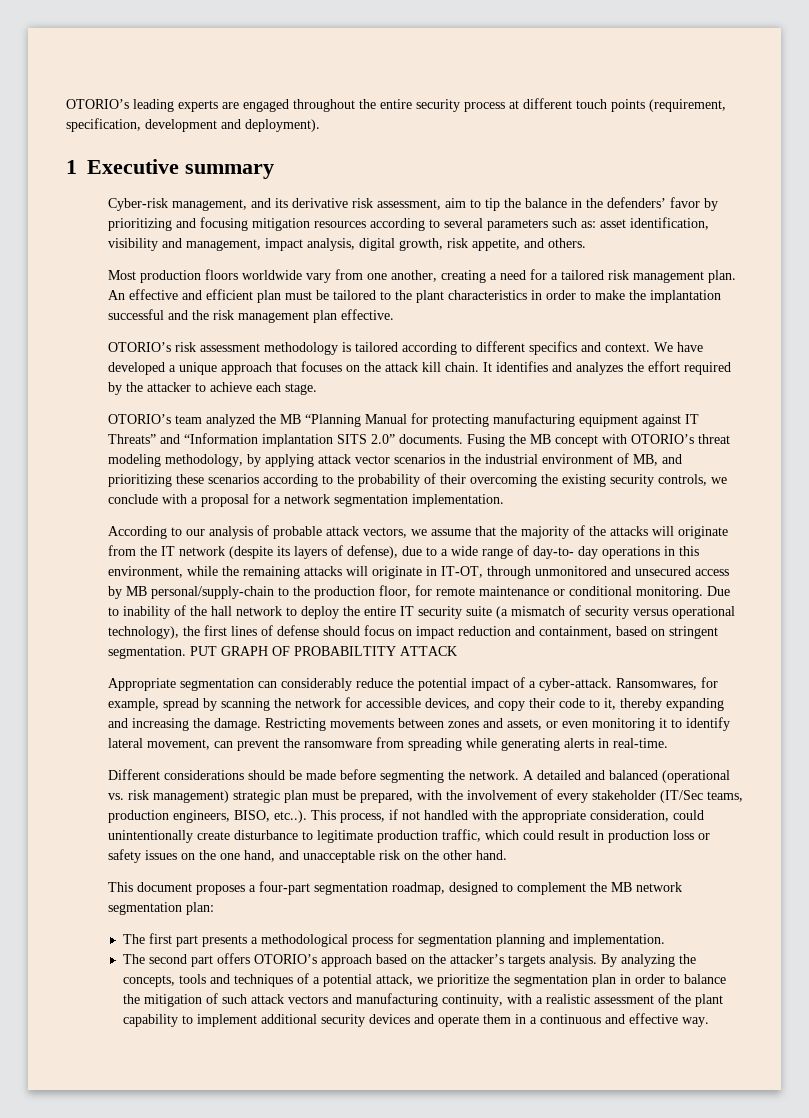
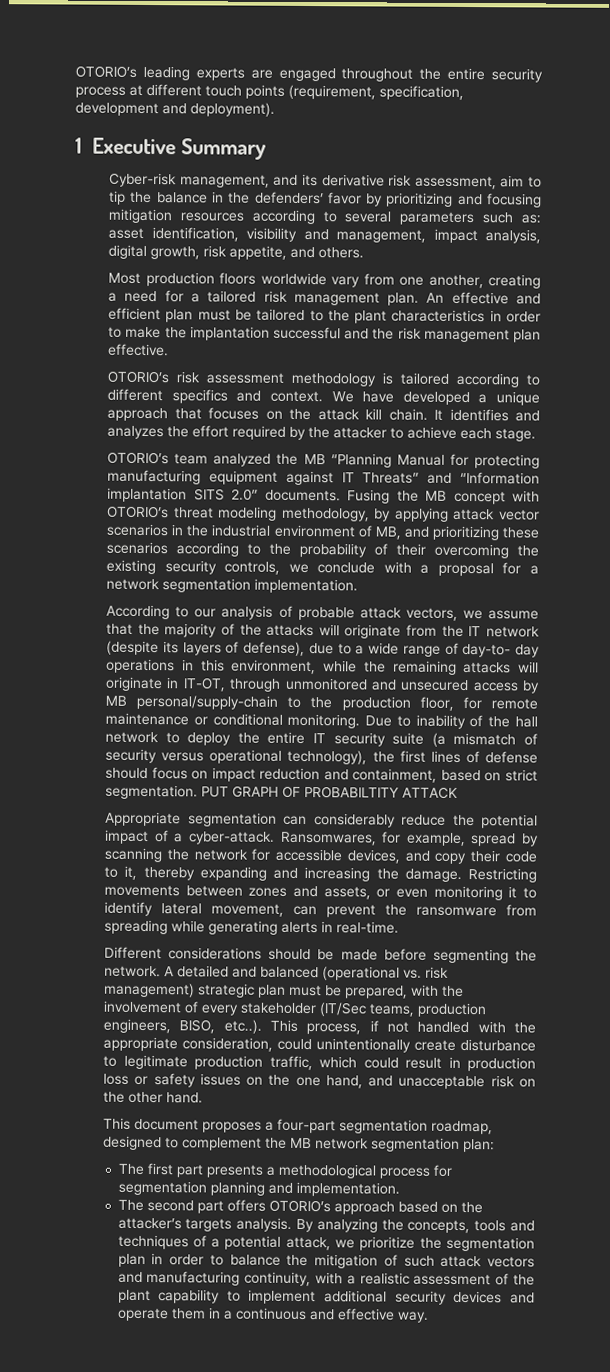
- 1 Executive summary
+ 1 Executive Summary
- Due to inability of the hall network to deploy the entire IT security suite (a mismatch of security versus operational technology), the first lines of defense should focus on impact reduction and containment, based on stringent segmentation.
+ Due to inability of the hall network to deploy the entire IT security suite (a mismatch of security versus operational technology), the first lines of defense should focus on impact reduction and containment, based on strict segmentation.

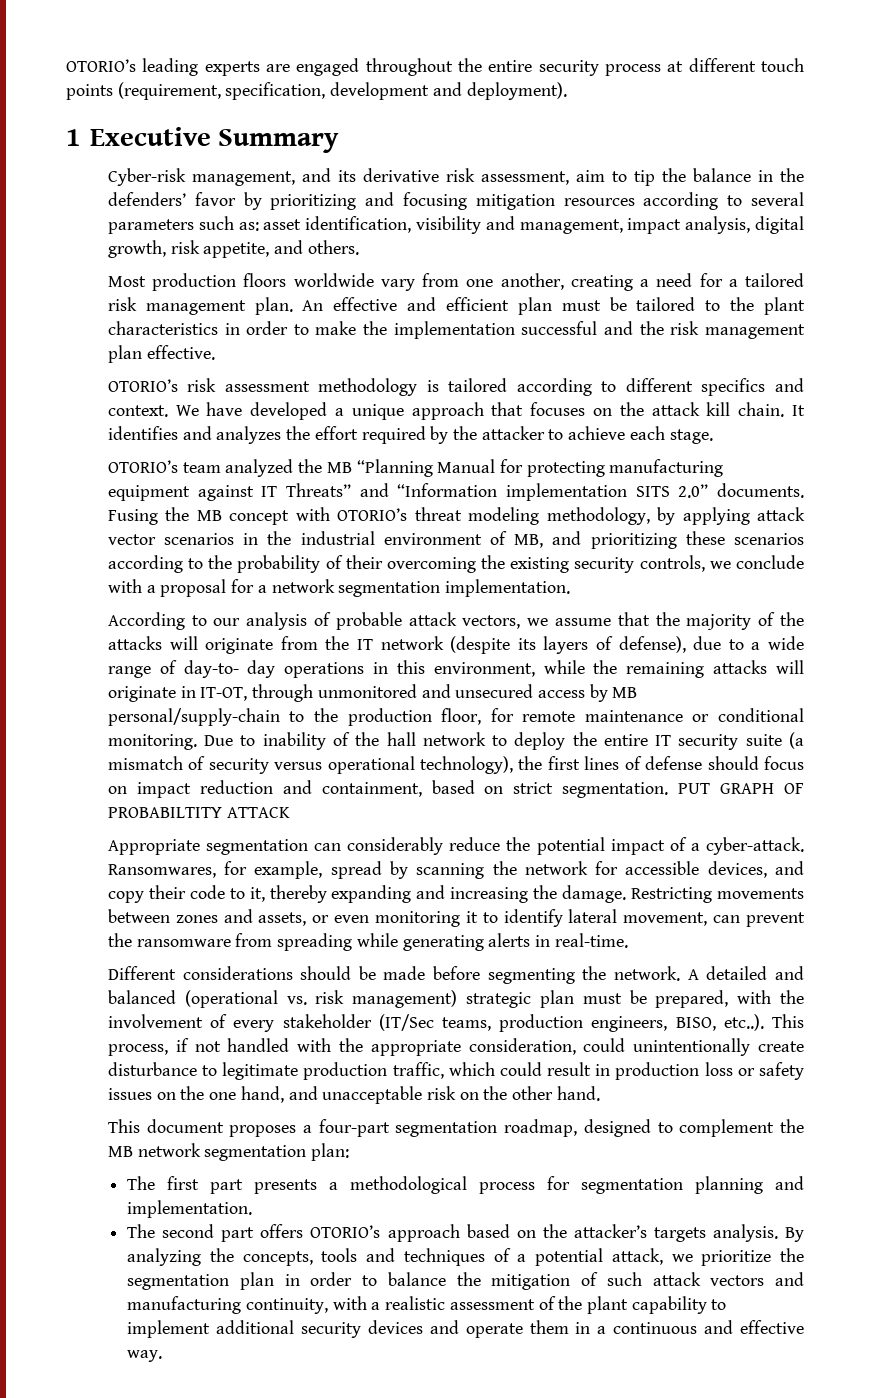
- An effective and efficient plan must be tailored to the plant characteristics in order to make the implantation successful and the risk management plan effective.
+ An effective and efficient plan must be tailored to the plant characteristics in order to make the implementation successful and the risk management plan effective.
- OTORIO’s team analyzed the MB “Planning Manual for protecting manufacturing equipment against IT Threats” and “Information implantation SITS 2.0” documents.
+ OTORIO’s team analyzed the MB “Planning Manual for protecting manufacturing equipment against IT Threats” and “Information implementation SITS 2.0” documents.

